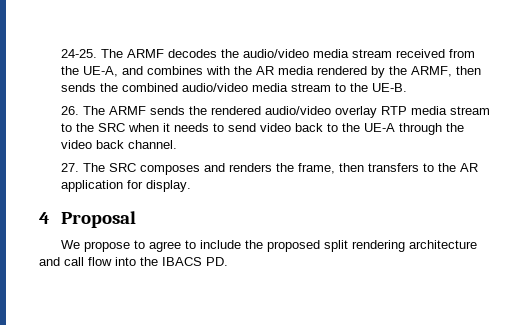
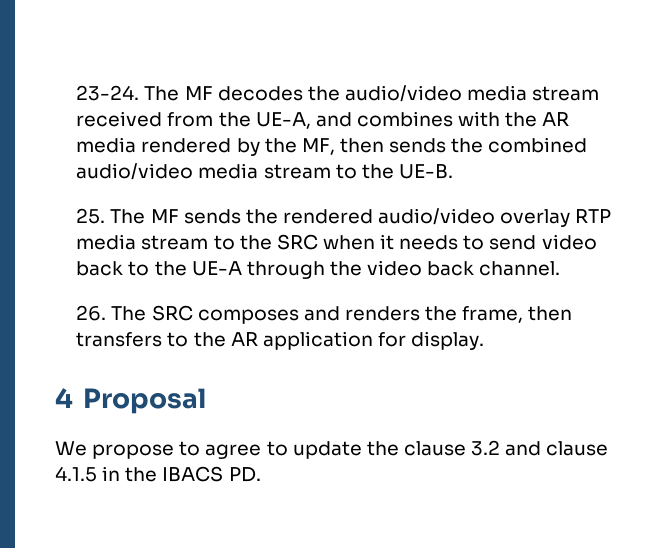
- 24-25. The ARMF decodes the audio/video media stream received from the UE-A, and combines with the AR media rendered by the ARMF, then sends the combined audio/video media stream to the UE-B.
+ 23-24. The MF decodes the audio/video media stream received from the UE-A, and combines with the AR media rendered by the MF, then sends the combined audio/video media stream to the UE-B.
- 26. The ARMF sends the rendered audio/video overlay RTP media stream to the SRC when it needs to send video back to the UE-A through the video back channel.
+ 25. The MF sends the rendered audio/video overlay RTP media stream to the SRC when it needs to send video back to the UE-A through the video back channel.
- 27. The SRC composes and renders the frame, then transfers to the AR application for display.
+ 26. The SRC composes and renders the frame, then transfers to the AR application for display.
- We propose to agree to include the proposed split rendering architecture and call flow into the IBACS PD.
+ We propose to agree to update the clause 3.2 and clause 4.1.5 in the IBACS PD.

